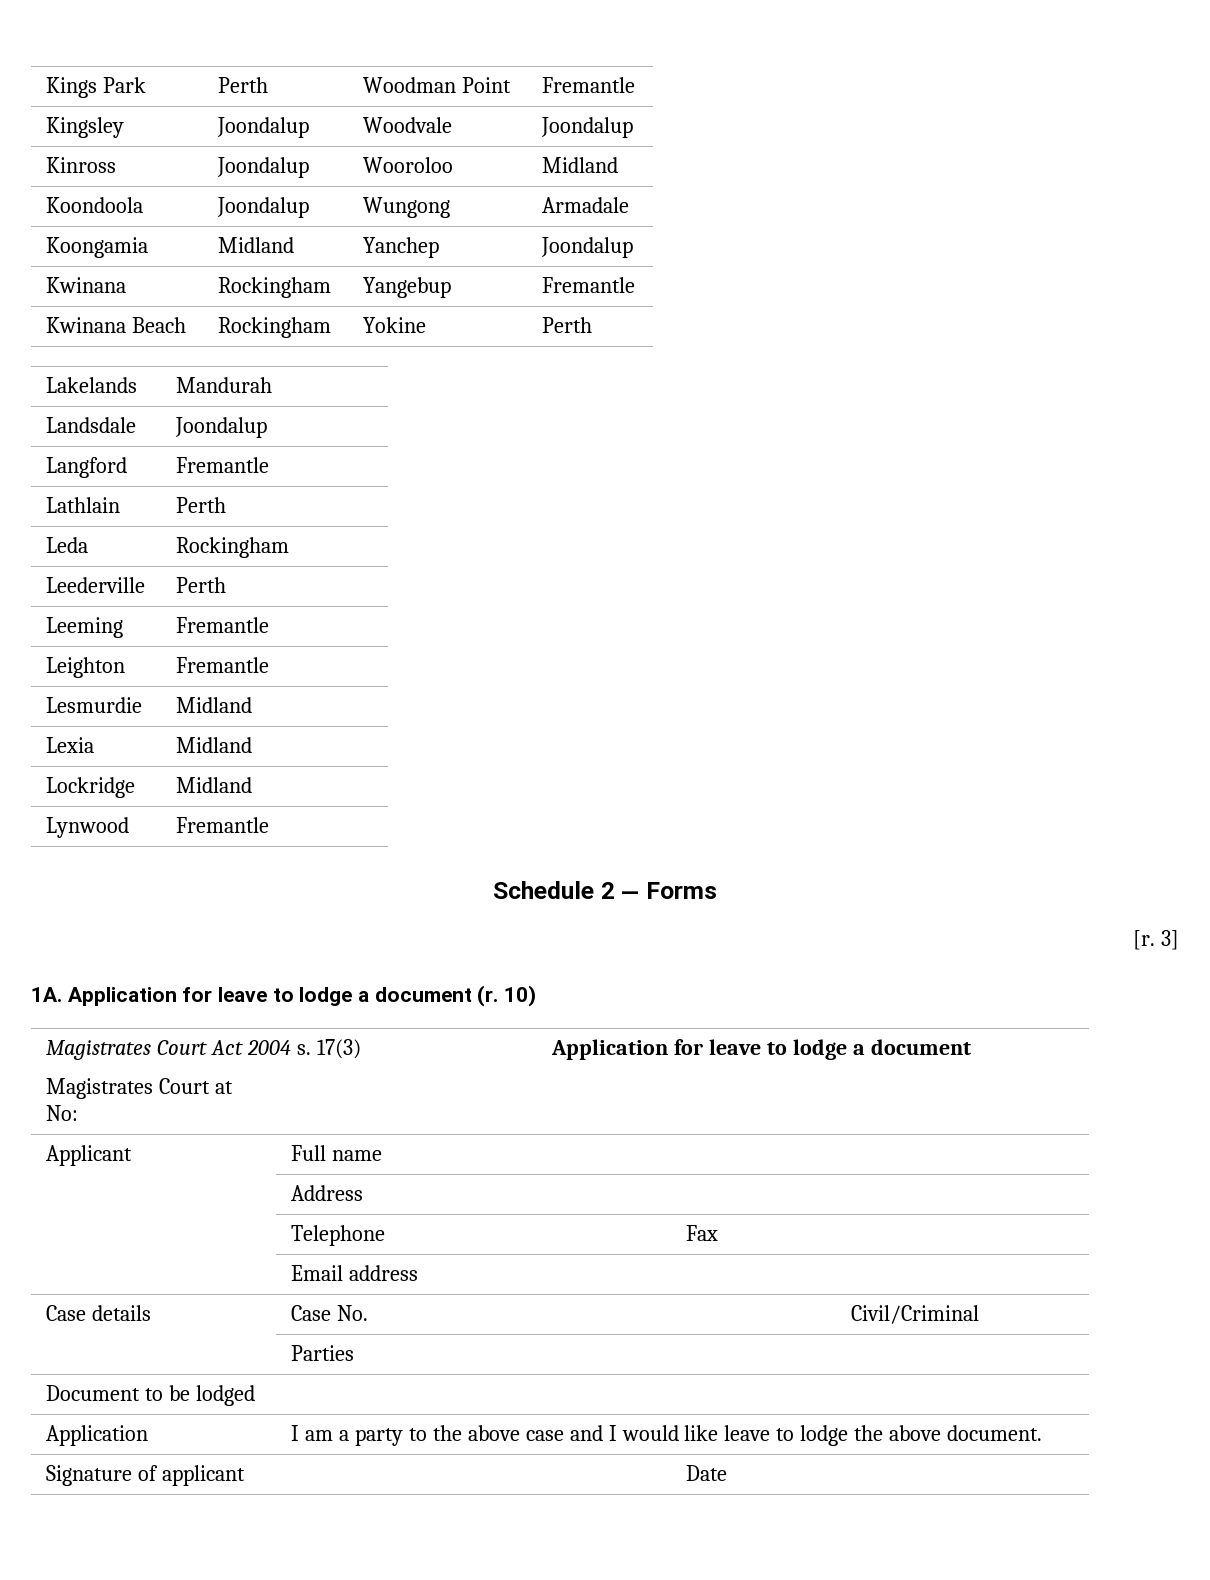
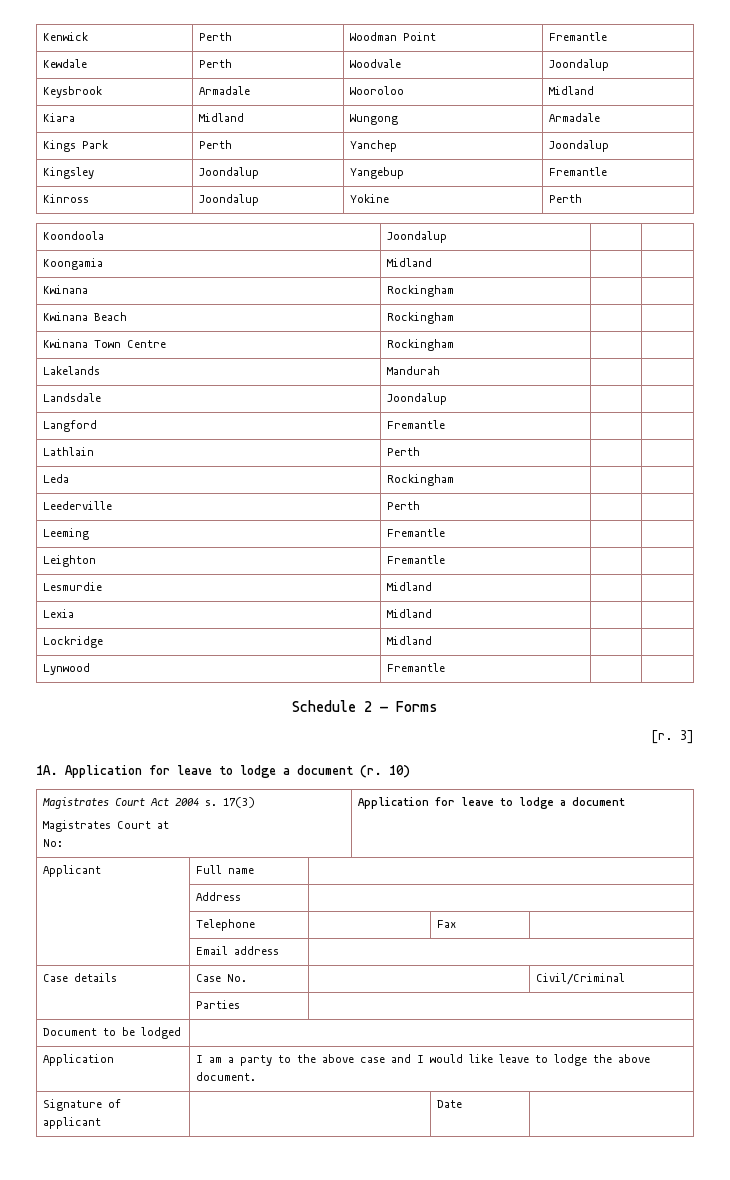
- Kings Park | Perth | Woodman Point | Fremantle
+ Kenwick | Perth | Woodman Point | Fremantle
- Kingsley | Joondalup | Woodvale | Joondalup
+ Kewdale | Perth | Woodvale | Joondalup
- Kinross | Joondalup | Wooroloo | Midland
+ Keysbrook | Armadale | Wooroloo | Midland
- Koondoola | Joondalup | Wungong | Armadale
+ Kiara | Midland | Wungong | Armadale
- Koongamia | Midland | Yanchep | Joondalup
+ Kings Park | Perth | Yanchep | Joondalup
+ Kingsley | Joondalup | Yangebup | Fremantle
+ Kinross | Joondalup | Yokine | Perth
+ Koondoola | Joondalup | |
+ Koongamia | Midland | |
- Kwinana | Rockingham | Yangebup | Fremantle
+ Kwinana | Rockingham | |
- Kwinana Beach | Rockingham | Yokine | Perth
+ Kwinana Beach | Rockingham | |
+ Kwinana Town Centre | Rockingham | |

